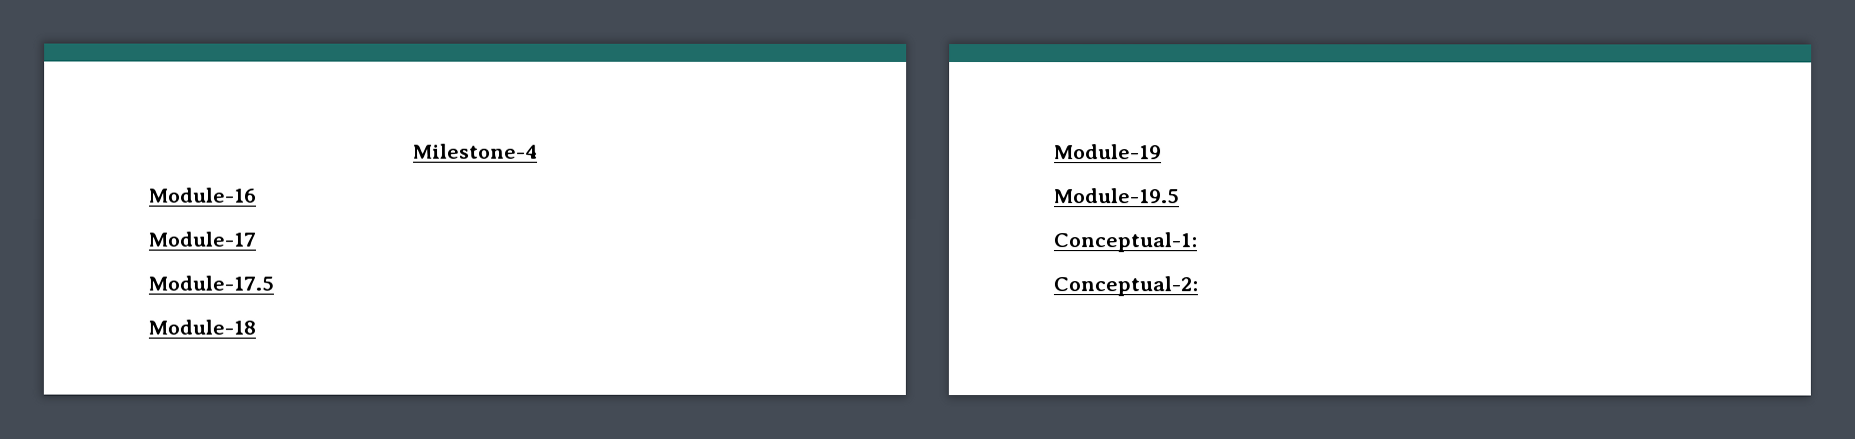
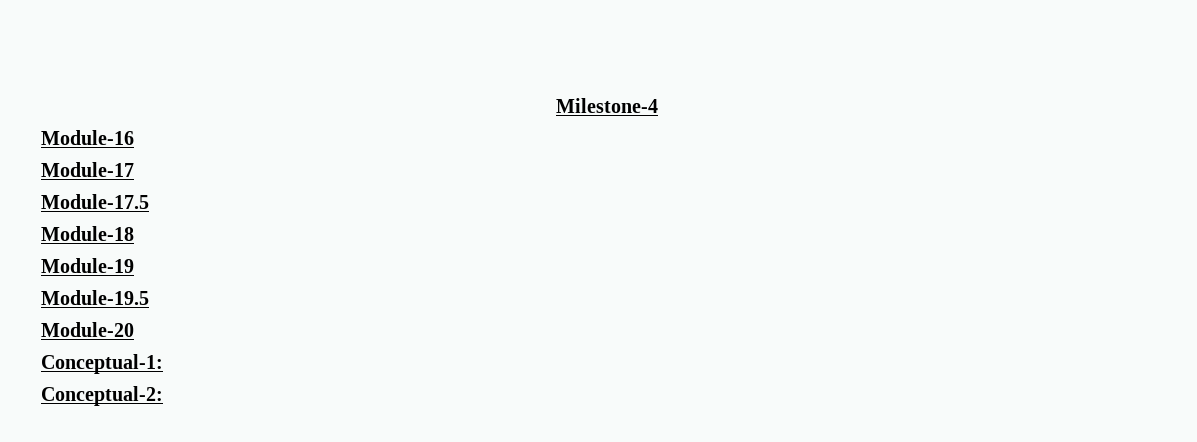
+ Module-20

